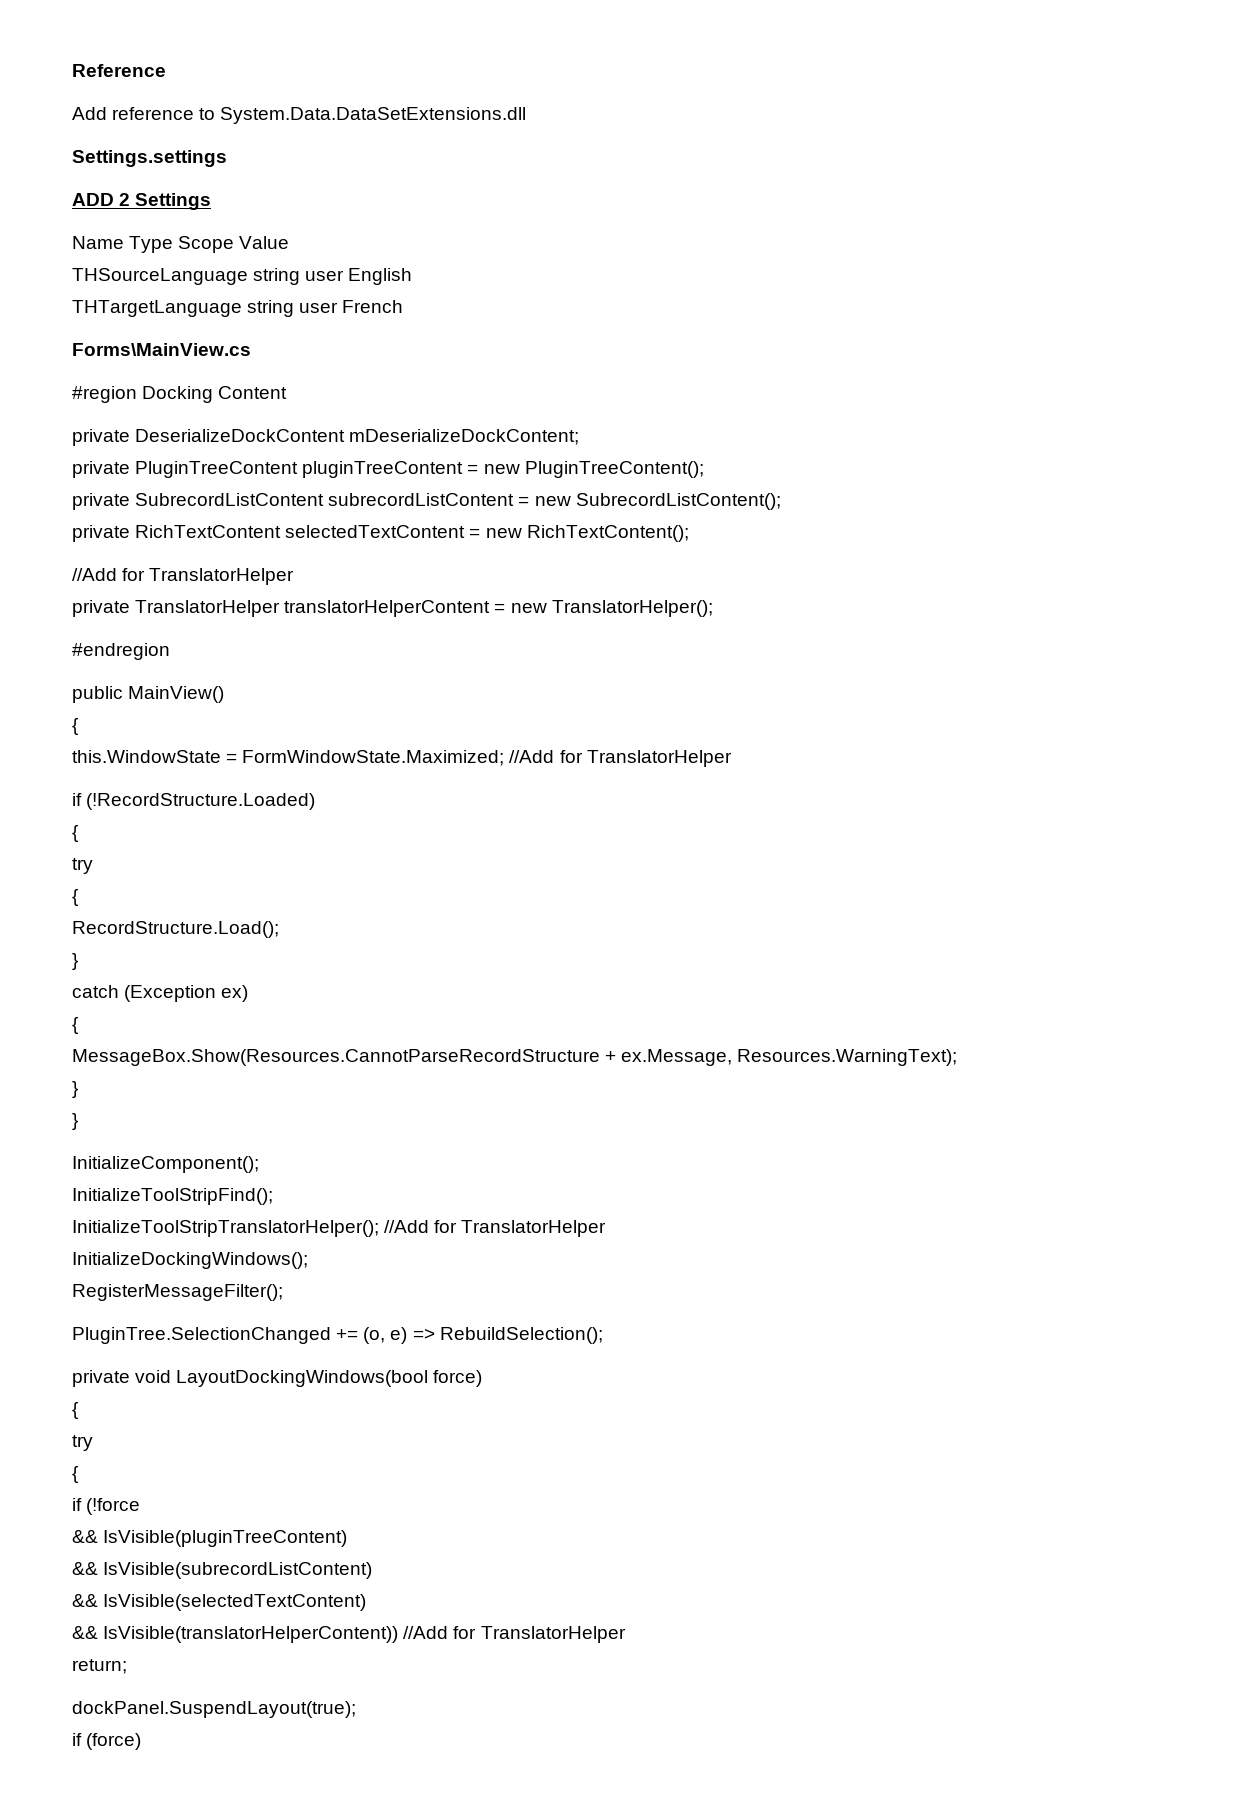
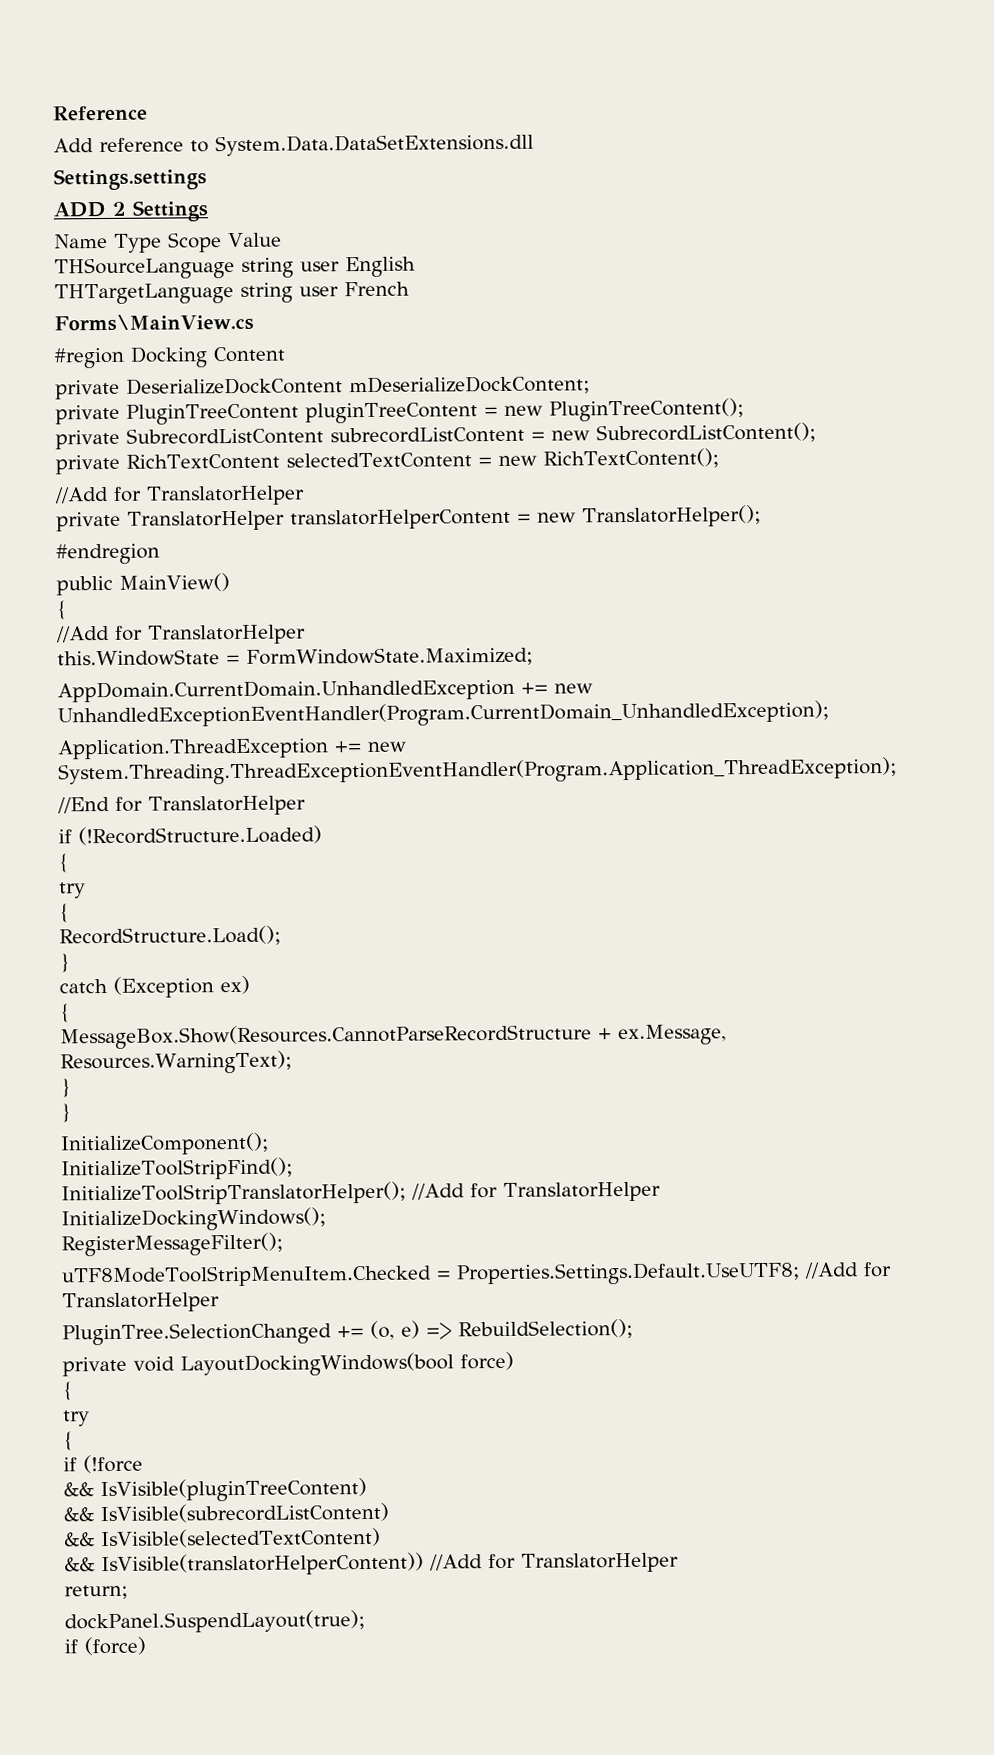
  public MainView()
  {
+ //Add for TranslatorHelper
- this.WindowState = FormWindowState.Maximized; //Add for TranslatorHelper
+ this.WindowState = FormWindowState.Maximized;
+ AppDomain.CurrentDomain.UnhandledException += new UnhandledExceptionEventHandler(Program.CurrentDomain_UnhandledException);
+ Application.ThreadException += new System.Threading.ThreadExceptionEventHandler(Program.Application_ThreadException);
+ //End for TranslatorHelper
+ uTF8ModeToolStripMenuItem.Checked = Properties.Settings.Default.UseUTF8; //Add for TranslatorHelper

